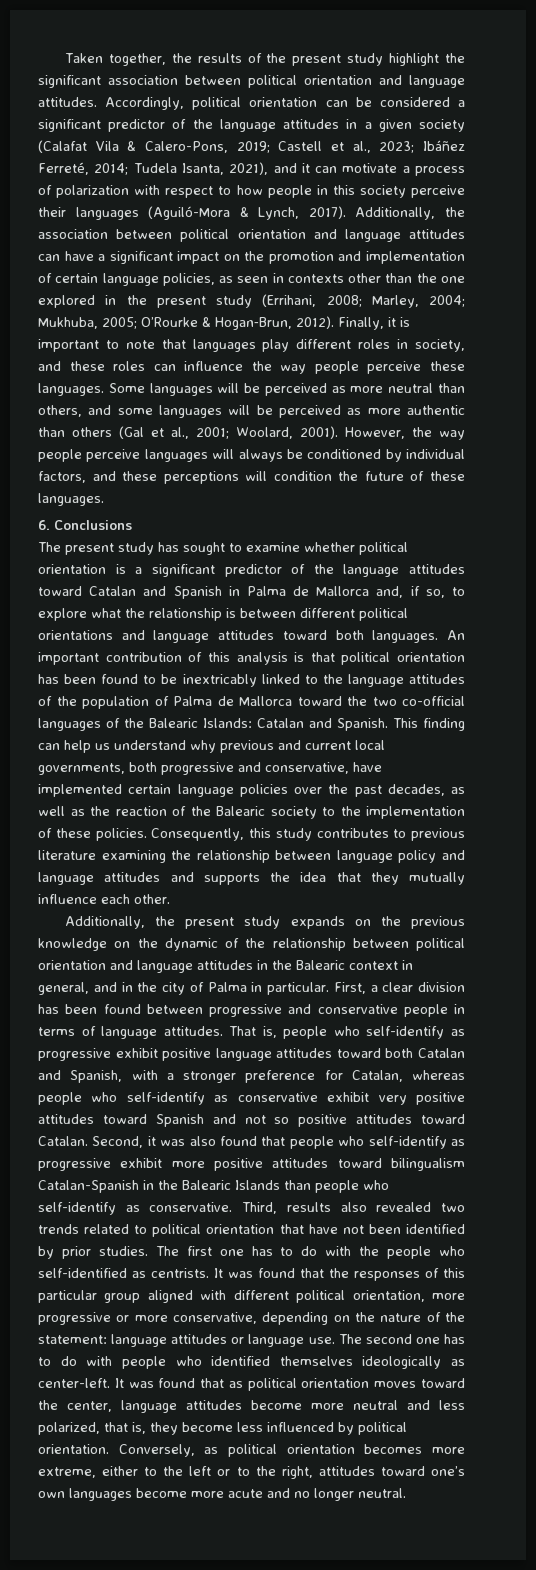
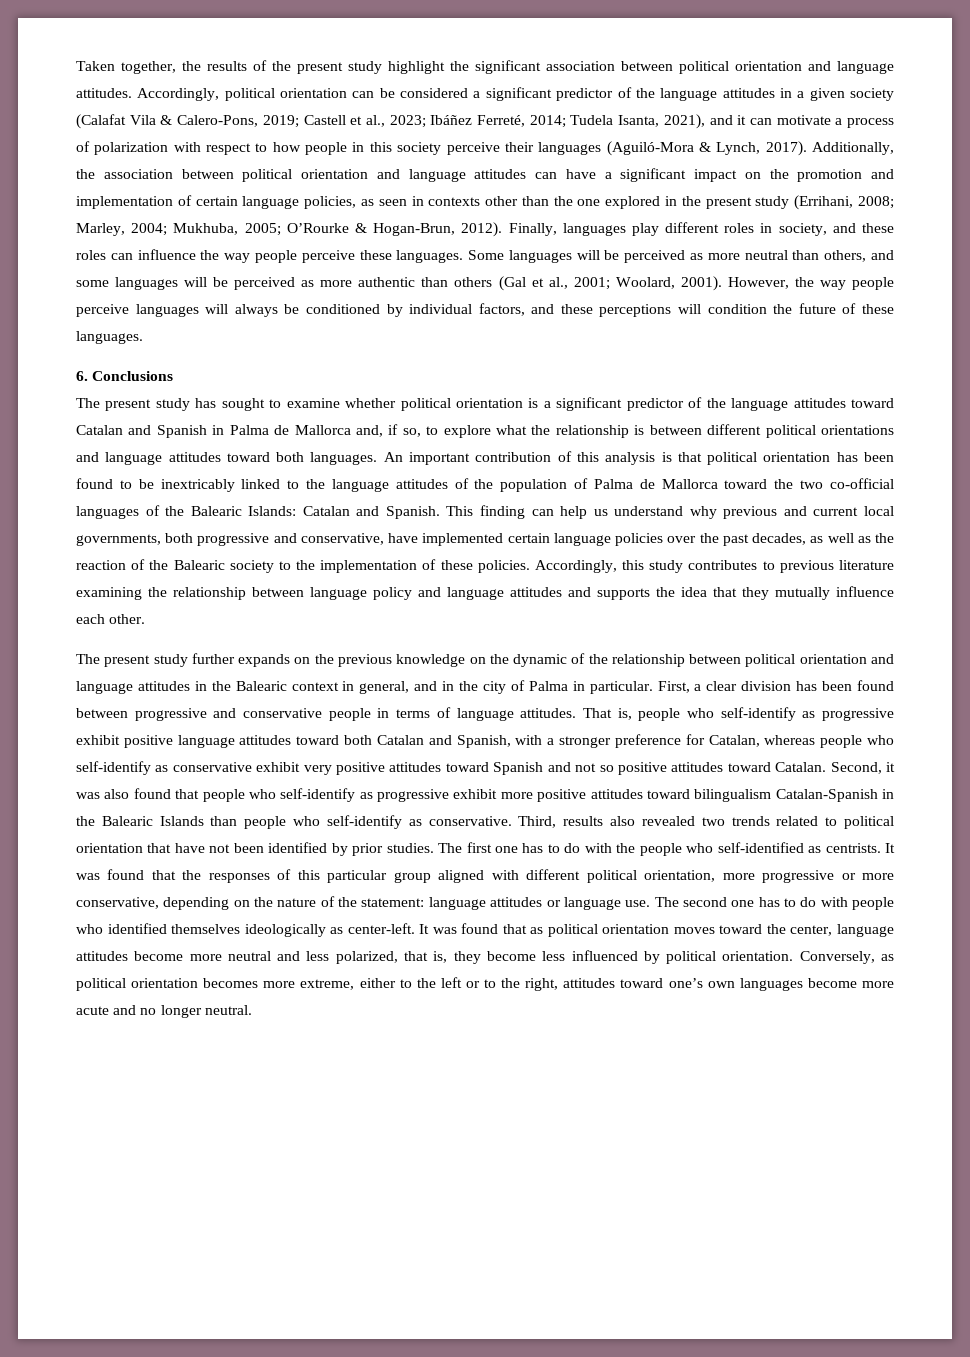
- Finally, it is important to note that languages play different roles in society, and these roles can influence the way people perceive these languages.
+ Finally, languages play different roles in society, and these roles can influence the way people perceive these languages.
- Consequently, this study contributes to previous literature examining the relationship between language policy and language attitudes and supports the idea that they mutually influence each other.
+ Accordingly, this study contributes to previous literature examining the relationship between language policy and language attitudes and supports the idea that they mutually influence each other.
- Additionally, the present study expands on the previous knowledge on the dynamic of the relationship between political orientation and language attitudes in the Balearic context in general, and in the city of Palma in particular.
+ The present study further expands on the previous knowledge on the dynamic of the relationship between political orientation and language attitudes in the Balearic context in general, and in the city of Palma in particular.

